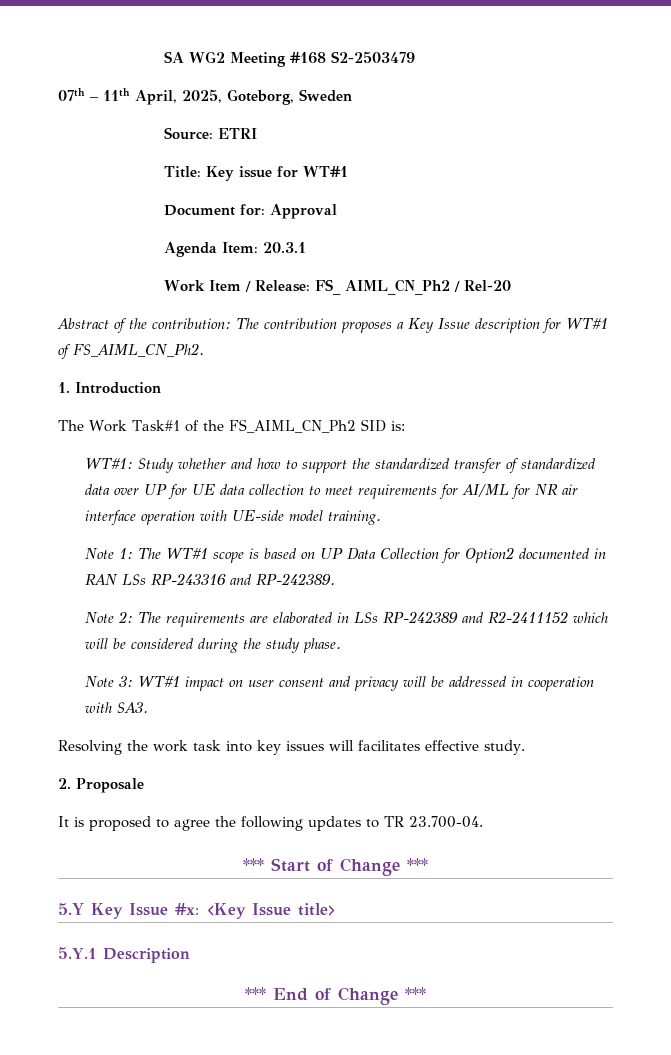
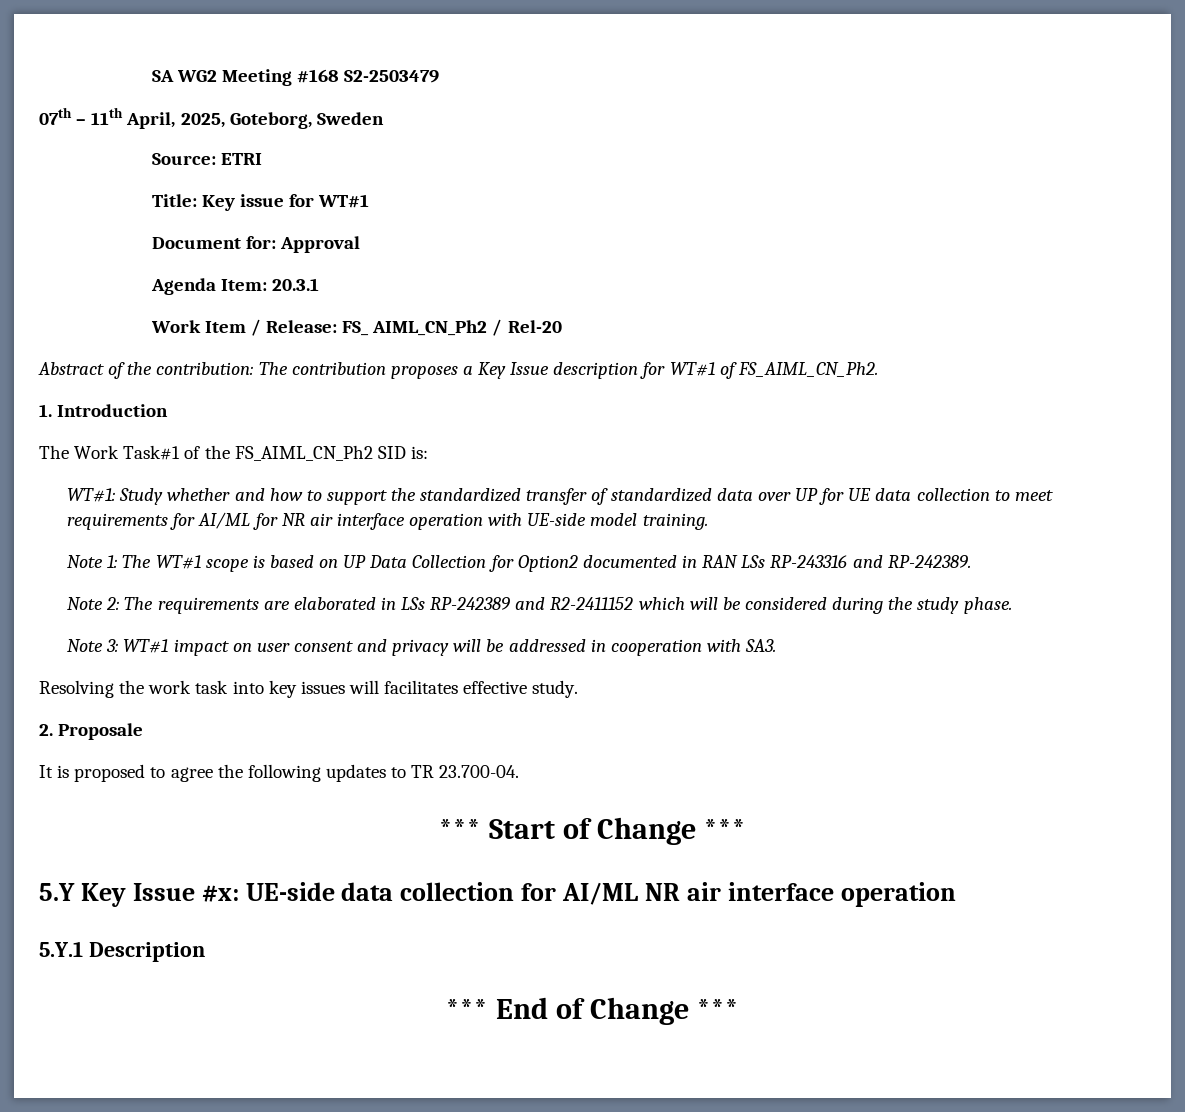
- 5.Y Key Issue #x: <Key Issue title>
+ 5.Y Key Issue #x: UE-side data collection for AI/ML NR air interface operation

